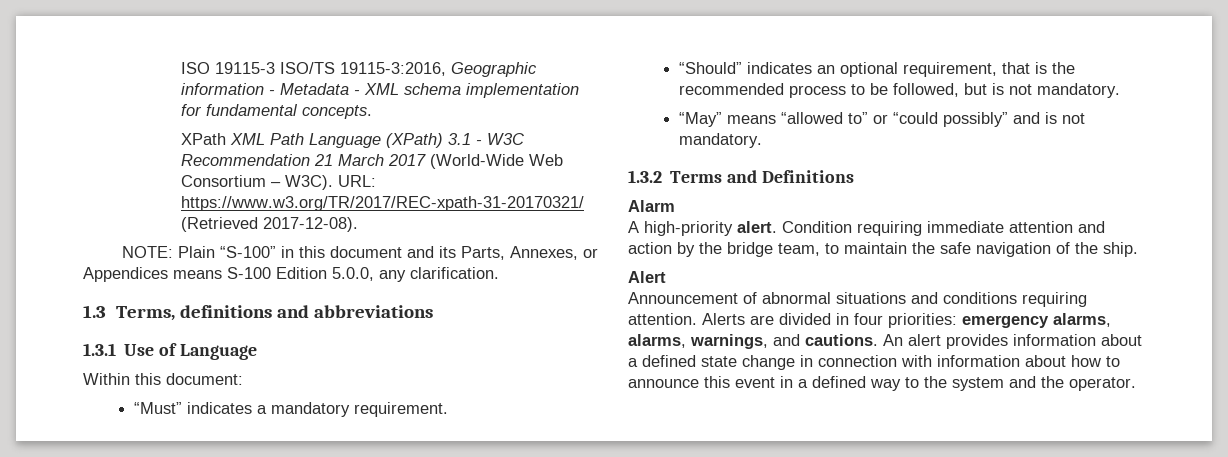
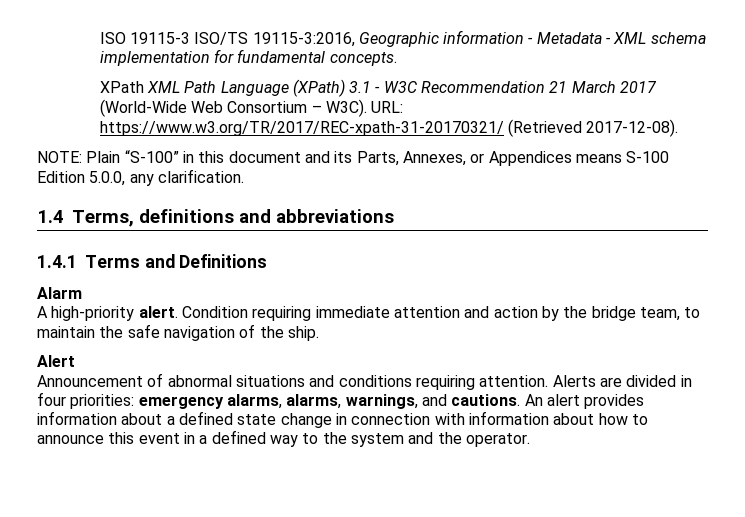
- 1.3 Terms, definitions and abbreviations
+ 1.4 Terms, definitions and abbreviations
- 1.3.1 Use of Language
- Within this document:
- “Must” indicates a mandatory requirement.
- “Should” indicates an optional requirement, that is the recommended process to be followed, but is not mandatory.
- “May” means “allowed to” or “could possibly” and is not mandatory.
- 1.3.2 Terms and Definitions
+ 1.4.1 Terms and Definitions

